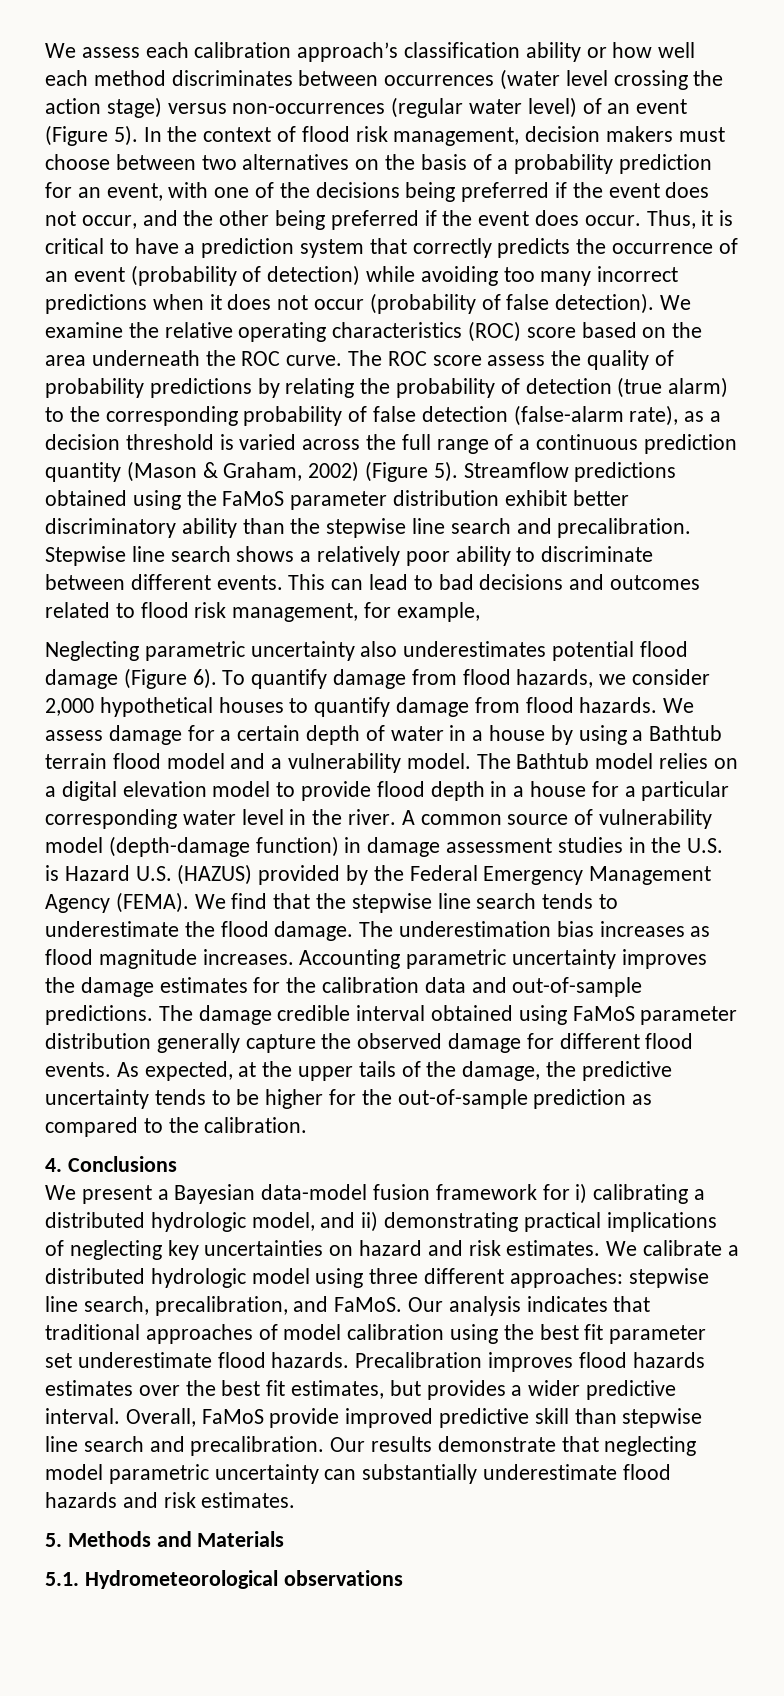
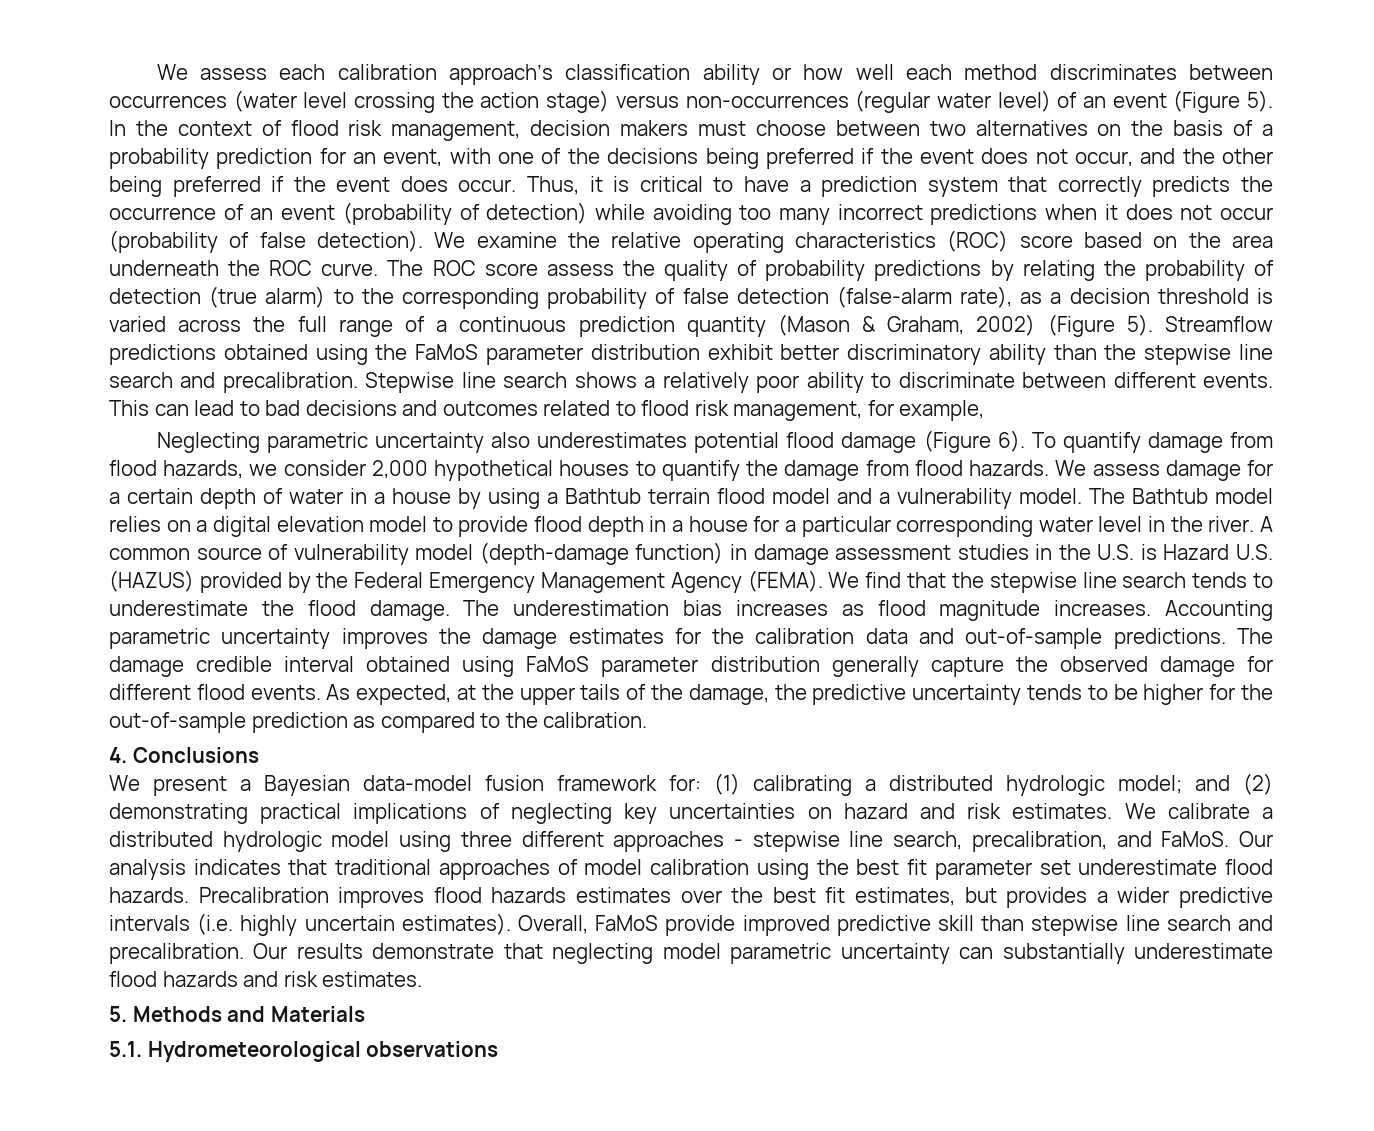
- To quantify damage from flood hazards, we consider 2,000 hypothetical houses to quantify damage from flood hazards.
+ To quantify damage from flood hazards, we consider 2,000 hypothetical houses to quantify the damage from flood hazards.
- We present a Bayesian data-model fusion framework for i) calibrating a distributed hydrologic model, and ii) demonstrating practical implications of neglecting key uncertainties on hazard and risk estimates.
+ We present a Bayesian data-model fusion framework for: (1) calibrating a distributed hydrologic model; and (2) demonstrating practical implications of neglecting key uncertainties on hazard and risk estimates.
- We calibrate a distributed hydrologic model using three different approaches: stepwise line search, precalibration, and FaMoS.
+ We calibrate a distributed hydrologic model using three different approaches - stepwise line search, precalibration, and FaMoS.
- Precalibration improves flood hazards estimates over the best fit estimates, but provides a wider predictive interval.
+ Precalibration improves flood hazards estimates over the best fit estimates, but provides a wider predictive intervals (i.e. highly uncertain estimates).

